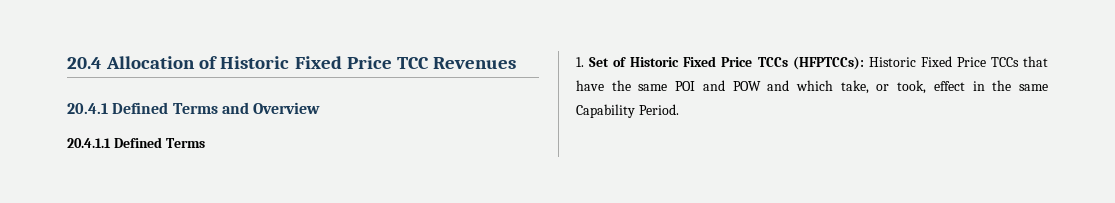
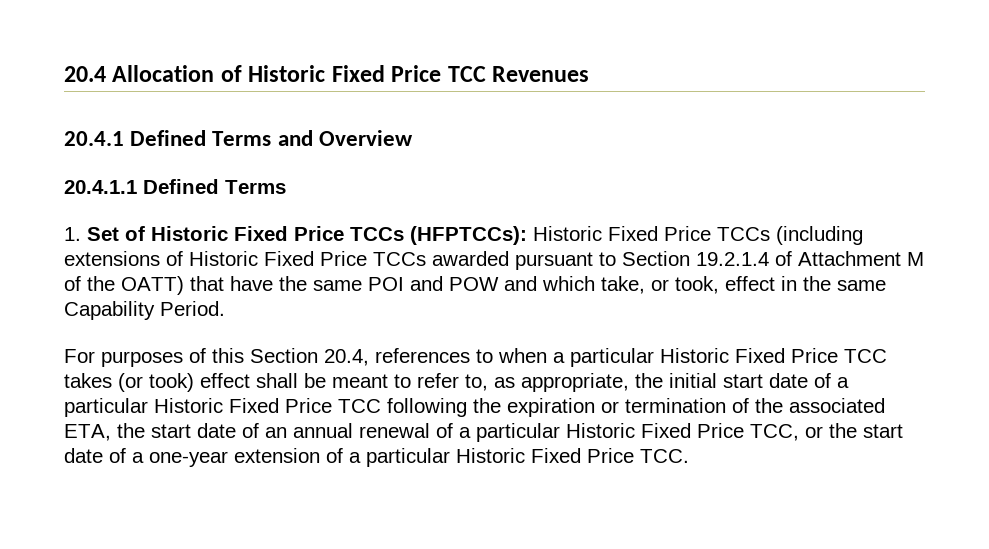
- 1. Set of Historic Fixed Price TCCs (HFPTCCs): Historic Fixed Price TCCs that have the same POI and POW and which take, or took, effect in the same Capability Period.
+ 1. Set of Historic Fixed Price TCCs (HFPTCCs): Historic Fixed Price TCCs (including extensions of Historic Fixed Price TCCs awarded pursuant to Section 19.2.1.4 of Attachment M of the OATT) that have the same POI and POW and which take, or took, effect in the same Capability Period.
+ For purposes of this Section 20.4, references to when a particular Historic Fixed Price TCC takes (or took) effect shall be meant to refer to, as appropriate, the initial start date of a particular Historic Fixed Price TCC following the expiration or termination of the associated ETA, the start date of an annual renewal of a particular Historic Fixed Price TCC, or the start date of a one-year extension of a particular Historic Fixed Price TCC.

